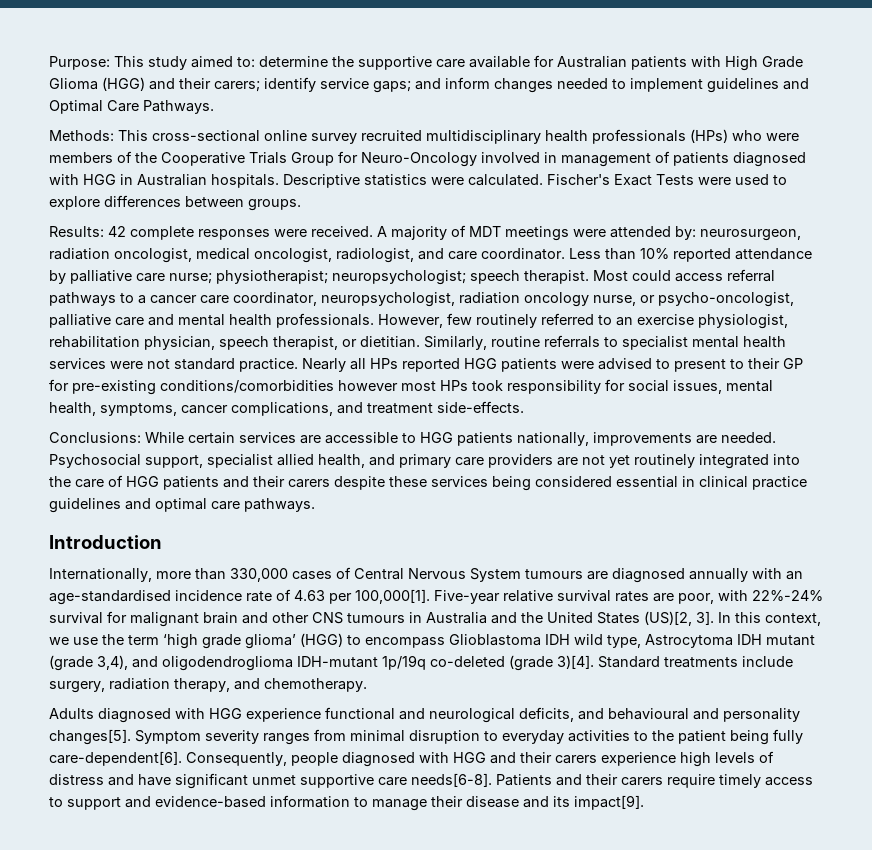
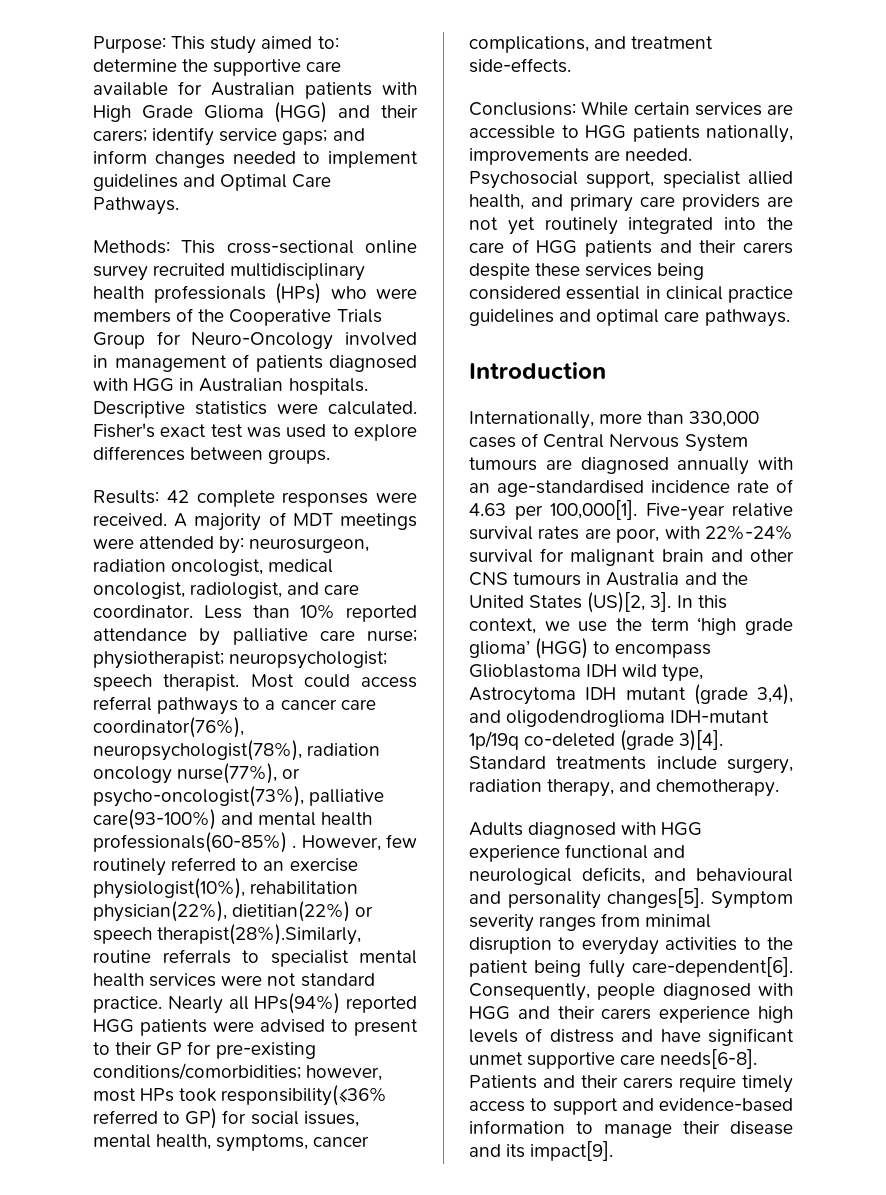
- Fischer's Exact Tests were used to explore differences between groups.
+ Fisher's exact test was used to explore differences between groups.
- Most could access referral pathways to a cancer care coordinator, neuropsychologist, radiation oncology nurse, or psycho-oncologist, palliative care and mental health professionals.
+ Most could access referral pathways to a cancer care coordinator(76%), neuropsychologist(78%), radiation oncology nurse(77%), or psycho-oncologist(73%), palliative care(93-100%) and mental health professionals(60-85%) .
- However, few routinely referred to an exercise physiologist, rehabilitation physician, speech therapist, or dietitian. Similarly, routine referrals to specialist mental health services were not standard practice.
+ However, few routinely referred to an exercise physiologist(10%), rehabilitation physician(22%), dietitian(22%) or speech therapist(28%).Similarly, routine referrals to specialist mental health services were not standard practice.
- Nearly all HPs reported HGG patients were advised to present to their GP for pre-existing conditions/comorbidities however most HPs took responsibility for social issues, mental health, symptoms, cancer complications, and treatment side-effects.
+ Nearly all HPs(94%) reported HGG patients were advised to present to their GP for pre-existing conditions/comorbidities; however, most HPs took responsibility(≤36% referred to GP) for social issues, mental health, symptoms, cancer complications, and treatment side-effects.

